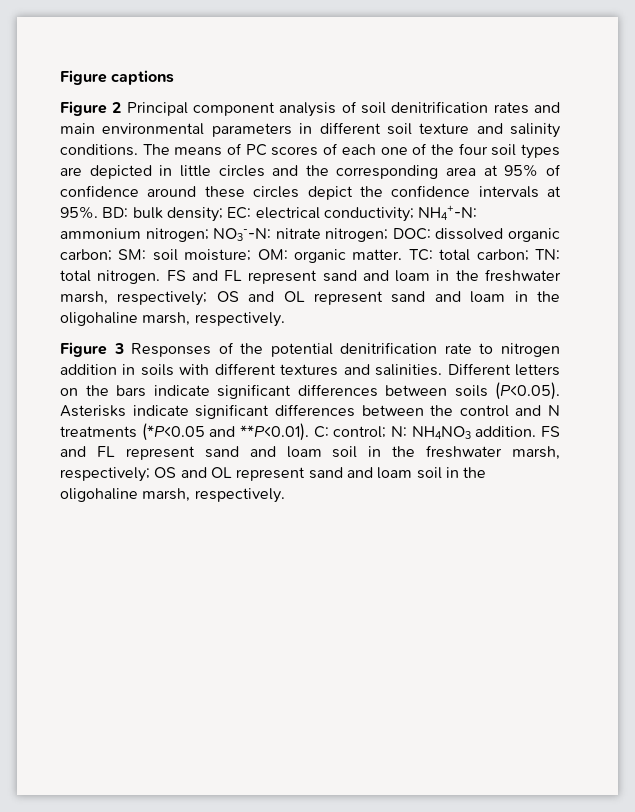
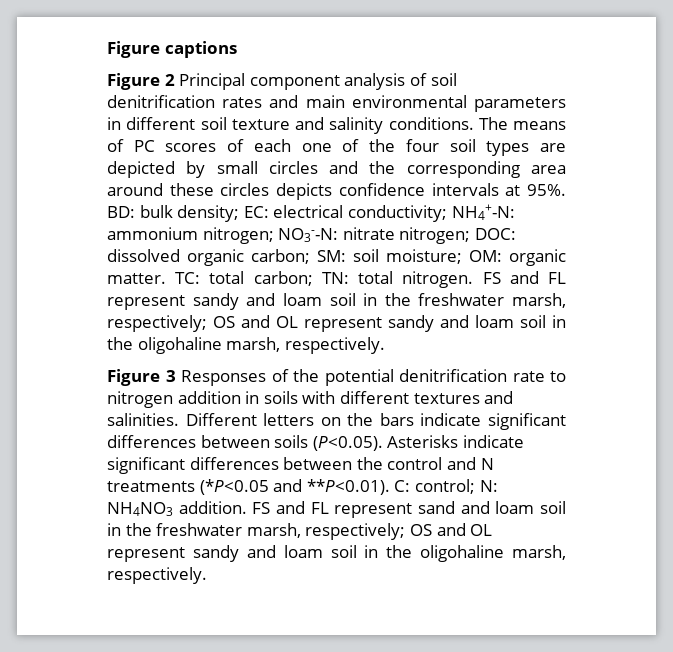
- The means of PC scores of each one of the four soil types are depicted in little circles and the corresponding area at 95% of confidence around these circles depict the confidence intervals at 95%.
+ The means of PC scores of each one of the four soil types are depicted by small circles and the corresponding area around these circles depicts confidence intervals at 95%.
- FS and FL represent sand and loam in the freshwater marsh, respectively; OS and OL represent sand and loam in the oligohaline marsh, respectively.
+ FS and FL represent sandy and loam soil in the freshwater marsh, respectively; OS and OL represent sandy and loam soil in the oligohaline marsh, respectively.
- FS and FL represent sand and loam soil in the freshwater marsh, respectively; OS and OL represent sand and loam soil in the oligohaline marsh, respectively.
+ FS and FL represent sand and loam soil in the freshwater marsh, respectively; OS and OL represent sandy and loam soil in the oligohaline marsh, respectively.

